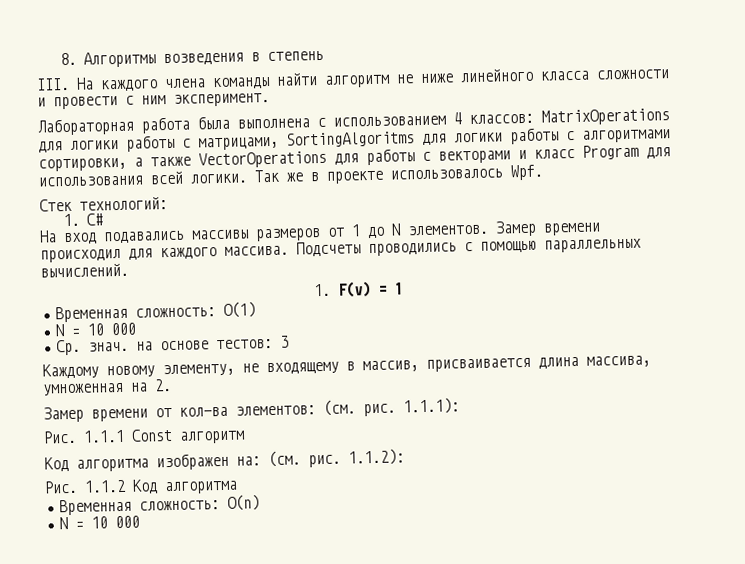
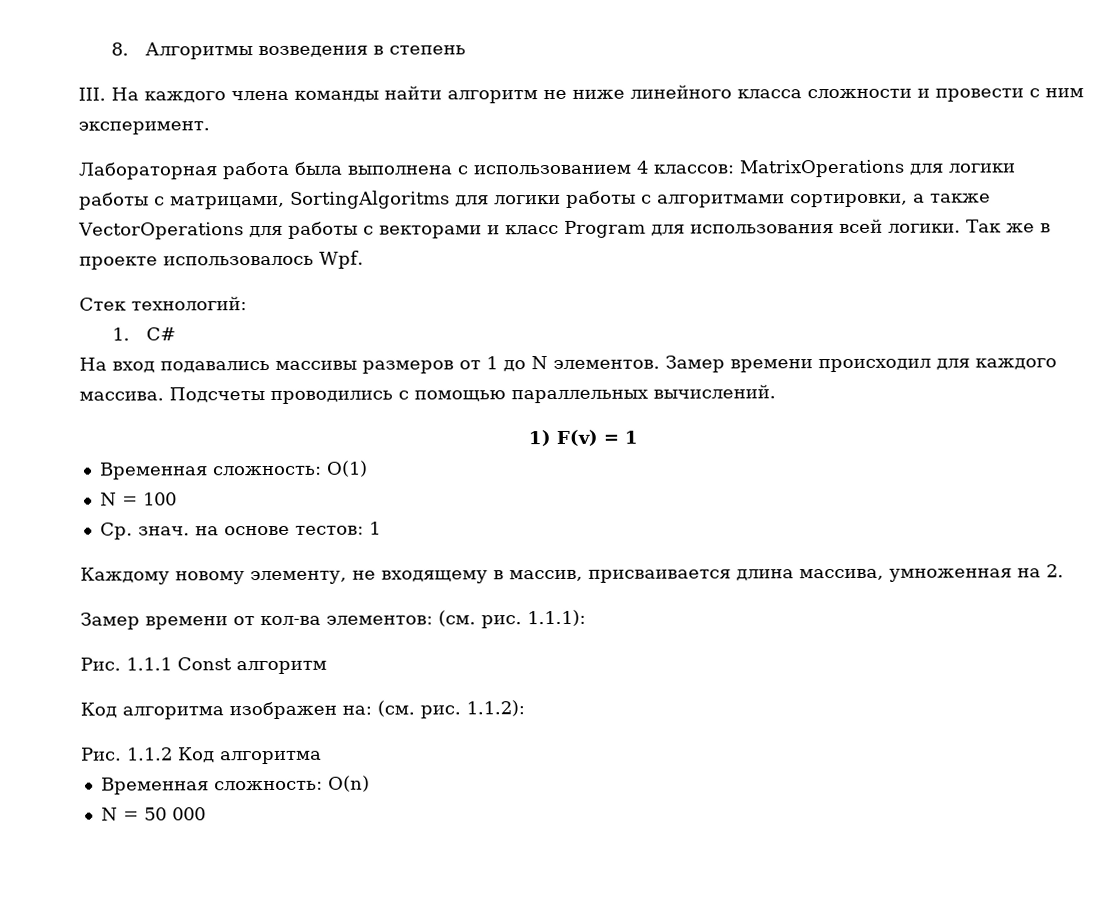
- 1. F(v) = 1
+ 1) F(v) = 1
  Временная сложность: O(1)
- N = 10 000
+ N = 100
- Ср. знач. на основе тестов: 3
+ Ср. знач. на основе тестов: 1
  Временная сложность: O(n)
- N = 10 000
+ N = 50 000

